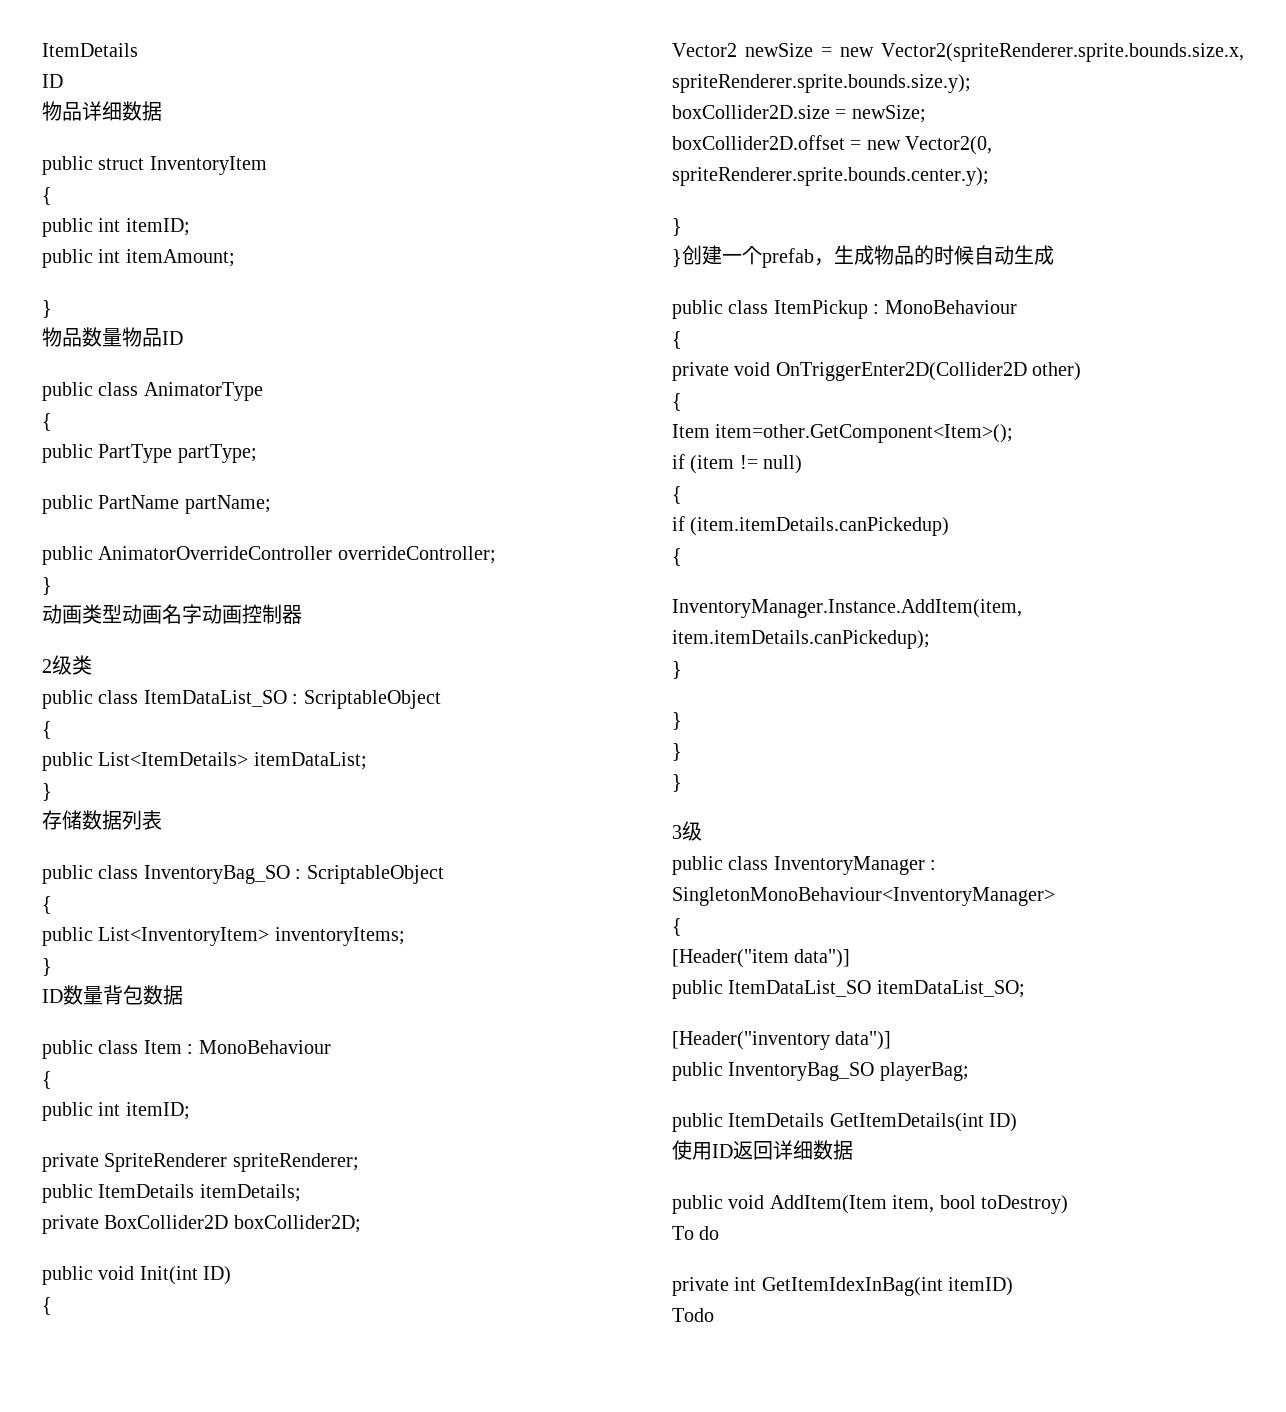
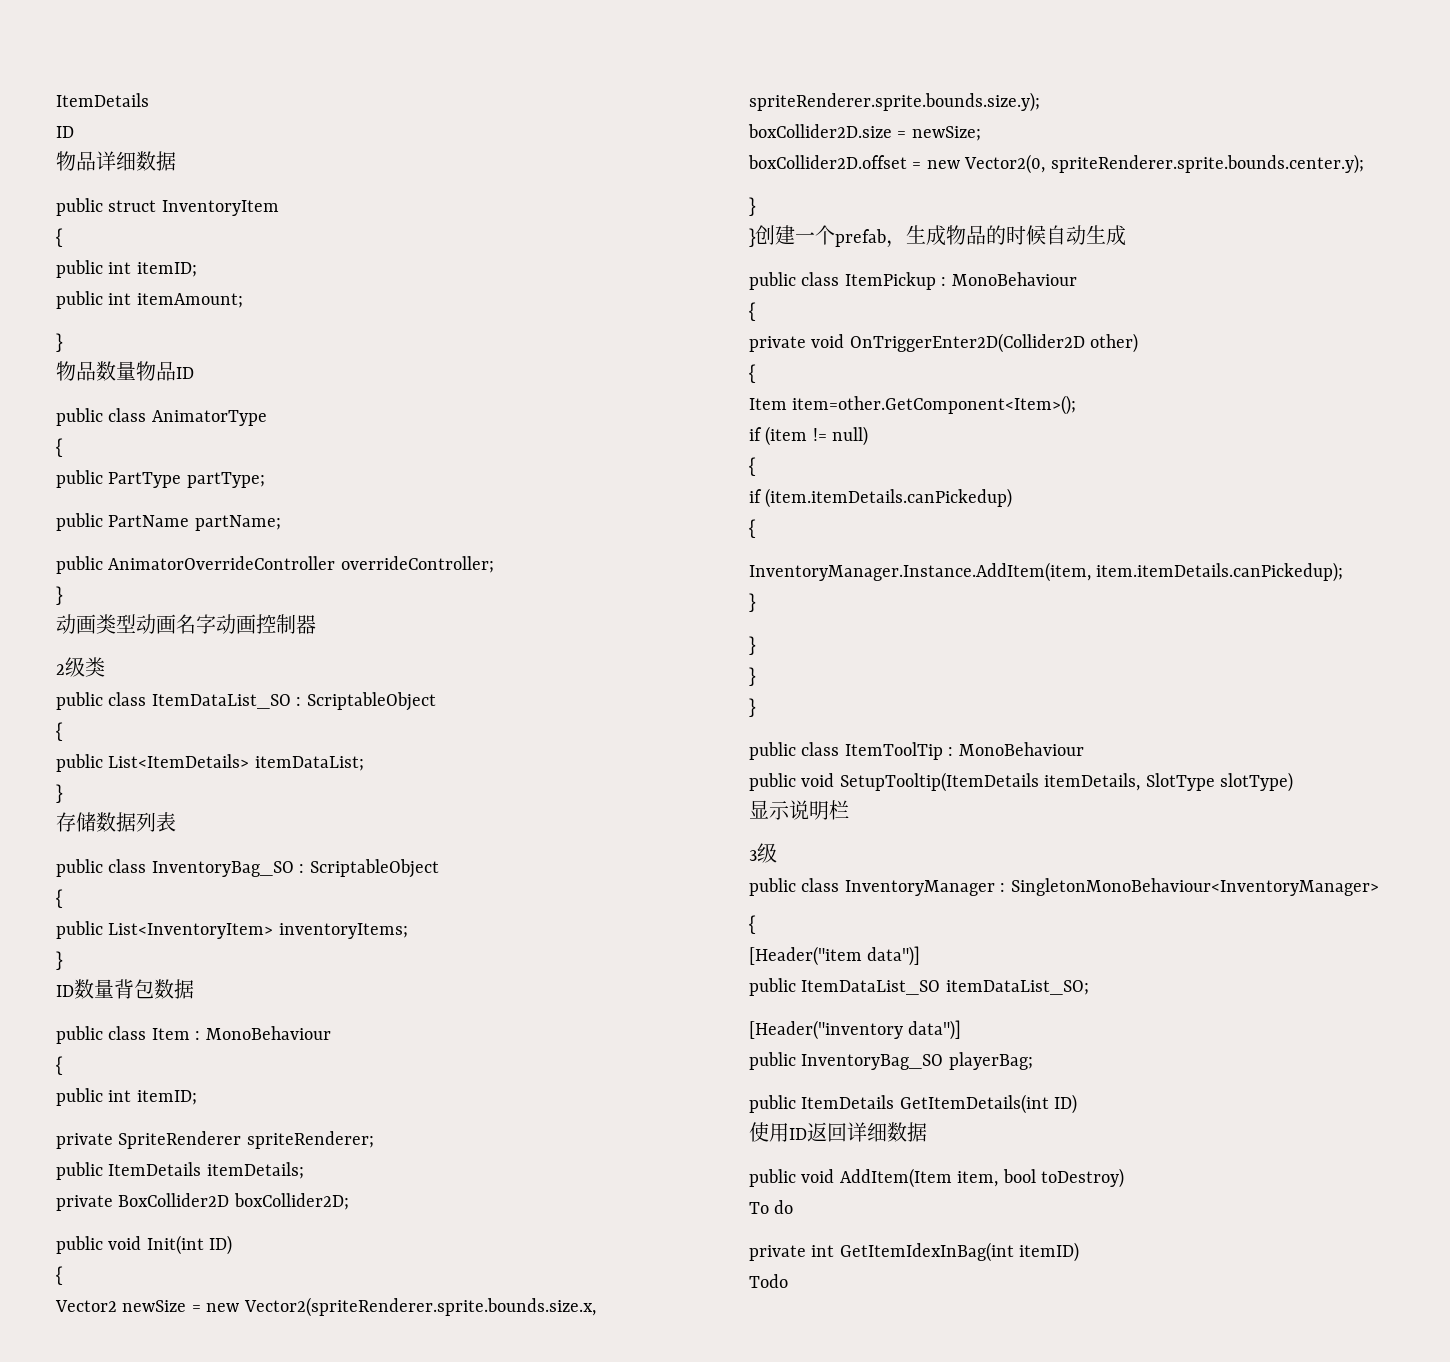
+ public class ItemToolTip : MonoBehaviour
+ public void SetupTooltip(ItemDetails itemDetails, SlotType slotType)
+ 显示说明栏

